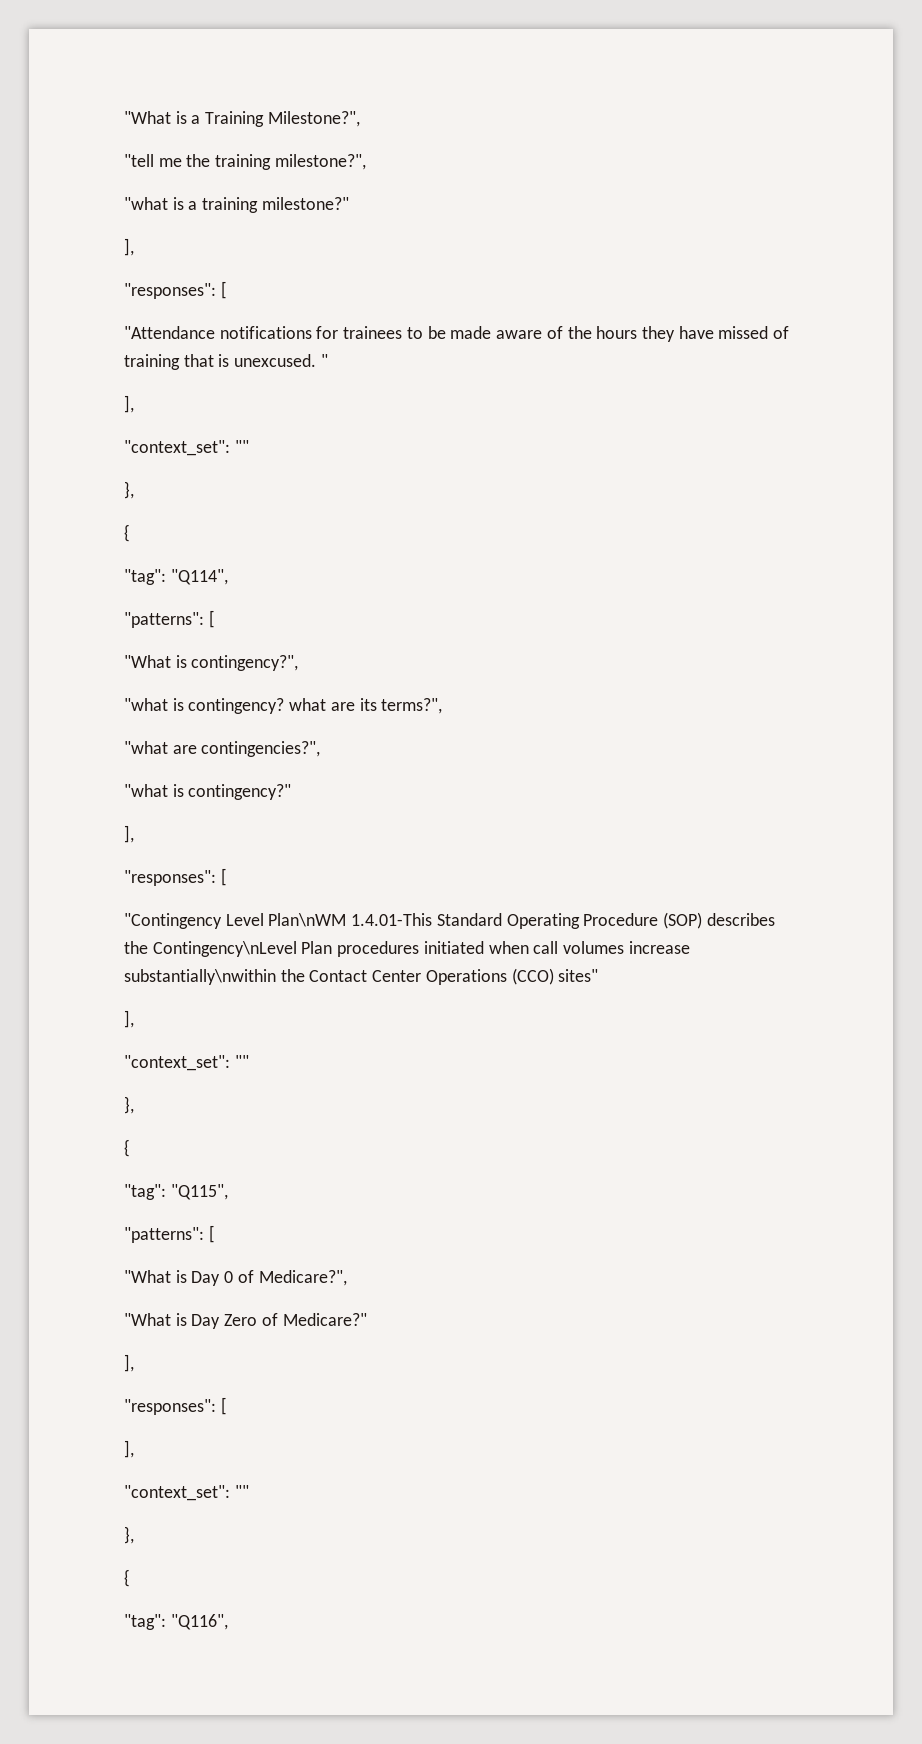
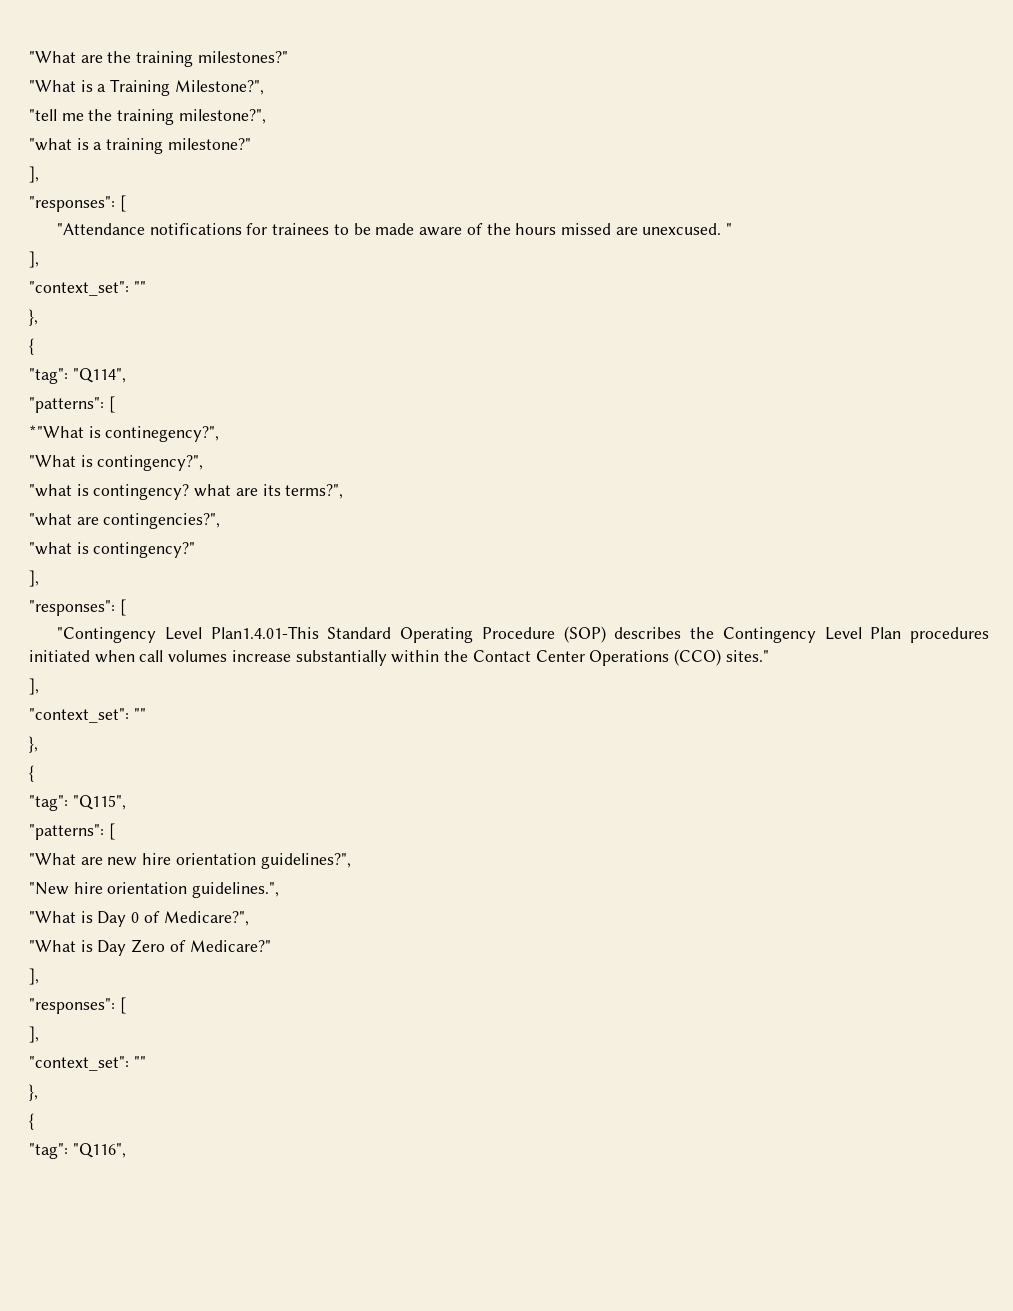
+ "What are the training milestones?"
- "Attendance notifications for trainees to be made aware of the hours they have missed of training that is unexcused.
+ "Attendance notifications for trainees to be made aware of the hours missed are unexcused.
+ *"What is continegency?",
- "Contingency Level Plan\nWM 1.4.01-This Standard Operating Procedure (SOP) describes the Contingency\nLevel Plan procedures initiated when call volumes increase substantially\nwithin the Contact Center Operations (CCO) sites"
+ "Contingency Level Plan1.4.01-This Standard Operating Procedure (SOP) describes the Contingency Level Plan procedures initiated when call volumes increase substantially within the Contact Center Operations (CCO) sites."
+ "What are new hire orientation guidelines?",
+ "New hire orientation guidelines.",

